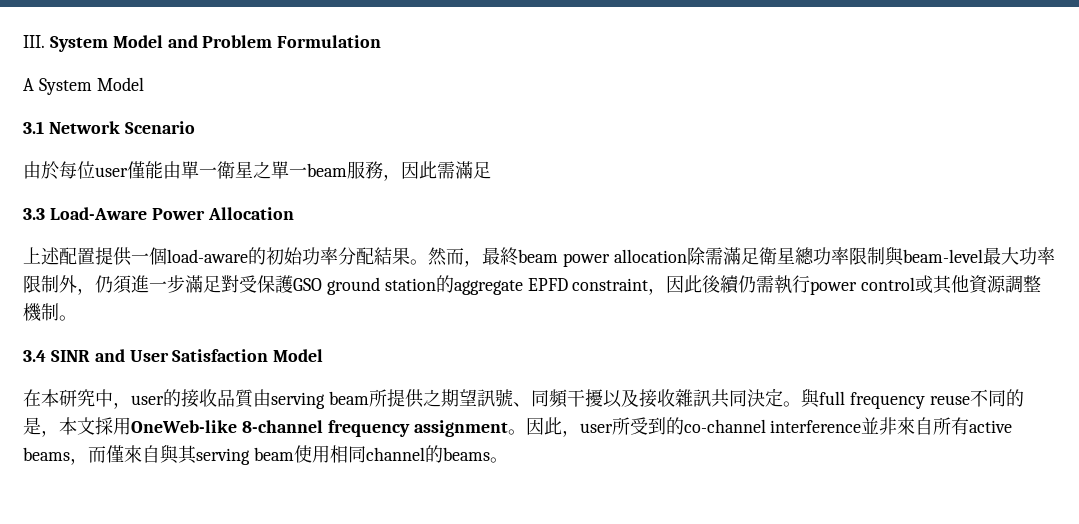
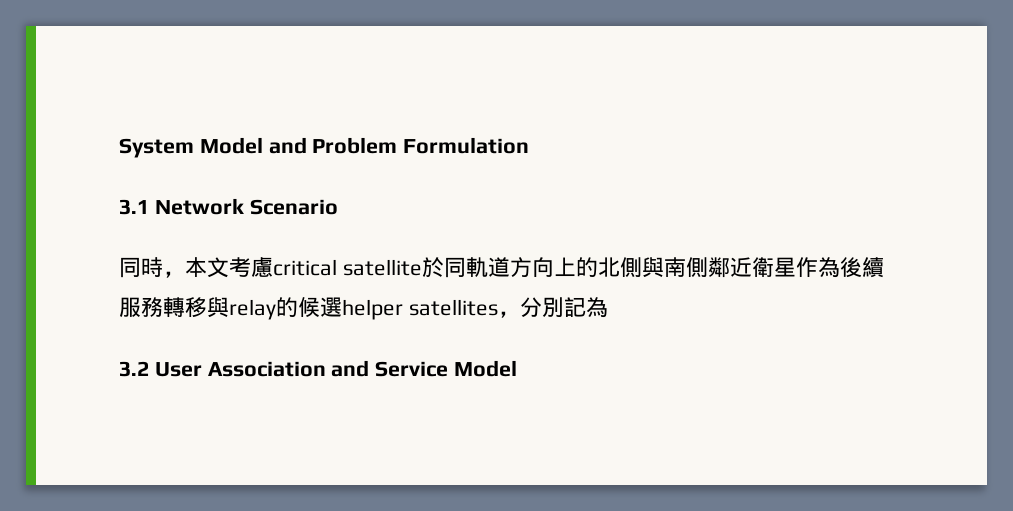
- III. System Model and Problem Formulation
+ System Model and Problem Formulation
- A System Model
- 由於每位user僅能由單一衛星之單一beam服務，因此需滿足
- 3.3 Load-Aware Power Allocation
- 上述配置提供一個load-aware的初始功率分配結果。然而，最終beam power allocation除需滿足衛星總功率限制與beam-level最大功率限制外，仍須進一步滿足對受保護GSO ground station的aggregate EPFD constraint，因此後續仍需執行power control或其他資源調整機制。
- 3.4 SINR and User Satisfaction Model
- 在本研究中，user的接收品質由serving beam所提供之期望訊號、同頻干擾以及接收雜訊共同決定。與full frequency reuse不同的是，本文採用OneWeb-like 8-channel frequency assignment。因此，user所受到的co-channel interference並非來自所有active beams，而僅來自與其serving beam使用相同channel的beams。
+ 同時，本文考慮critical satellite於同軌道方向上的北側與南側鄰近衛星作為後續服務轉移與relay的候選helper satellites，分別記為
+ 3.2 User Association and Service Model

